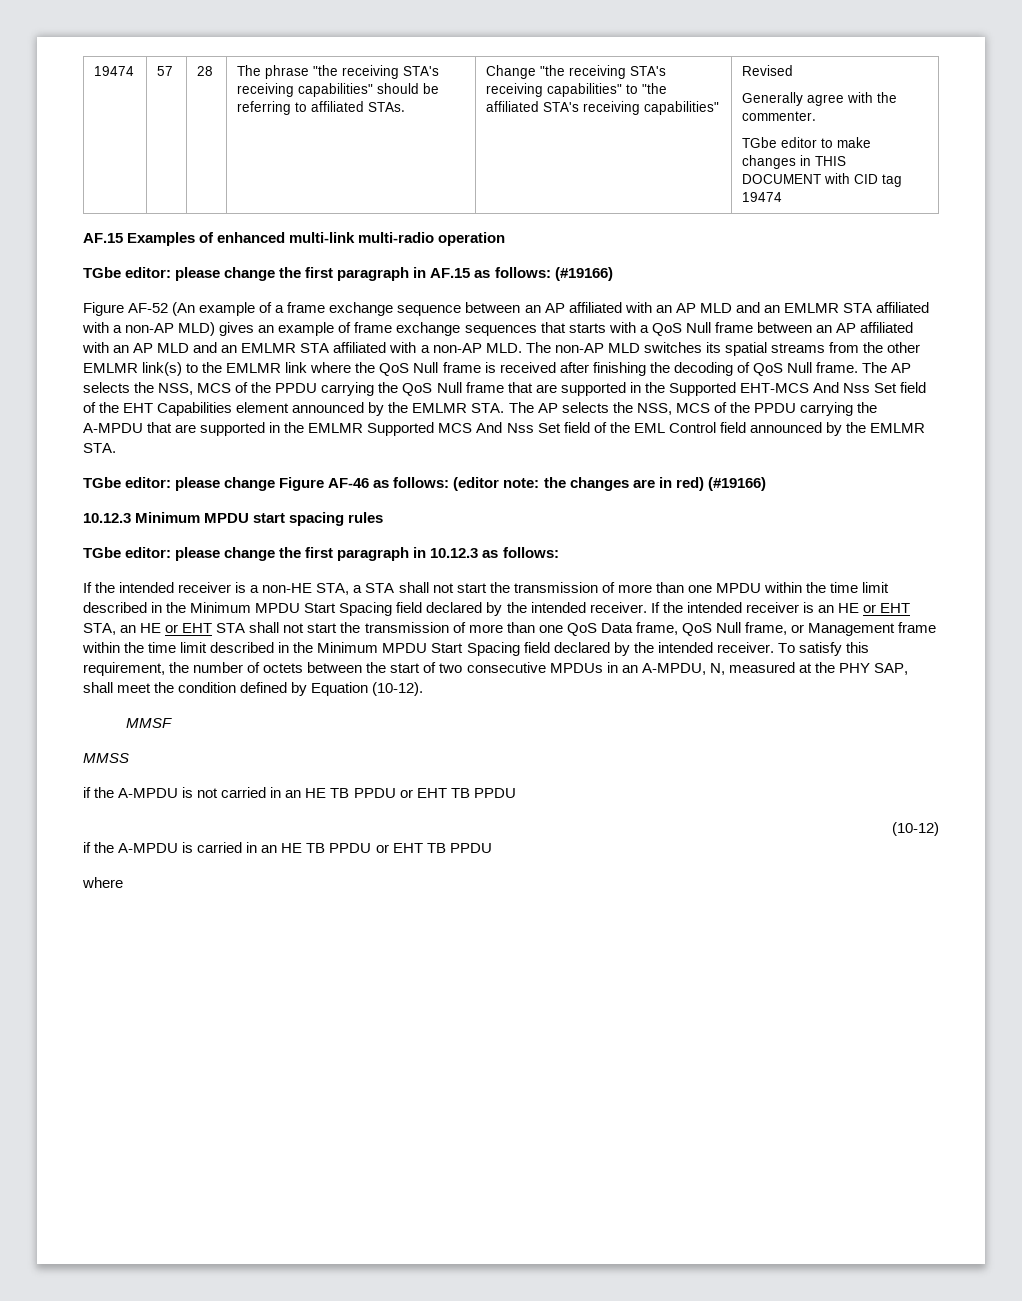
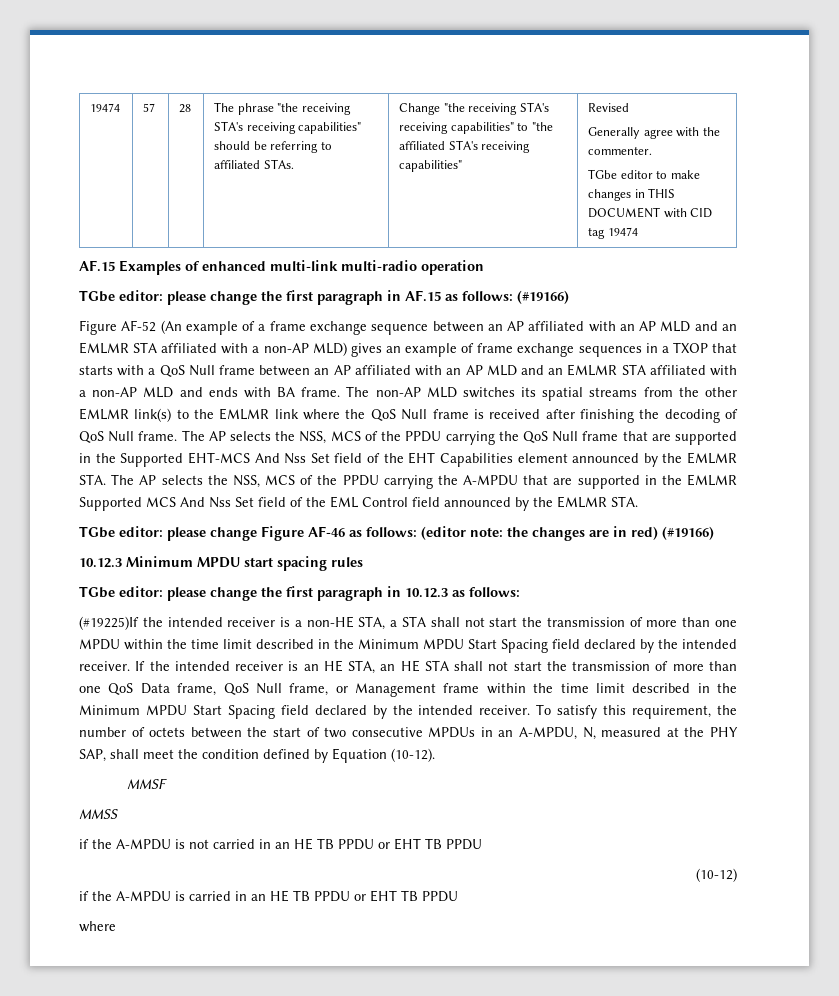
- Figure AF-52 (An example of a frame exchange sequence between an AP affiliated with an AP MLD and an EMLMR STA affiliated with a non-AP MLD) gives an example of frame exchange sequences that starts with a QoS Null frame between an AP affiliated with an AP MLD and an EMLMR STA affiliated with a non-AP MLD. The non-AP MLD switches its spatial streams from the other EMLMR link(s) to the EMLMR link where the QoS Null frame is received after finishing the decoding of QoS Null frame.
+ Figure AF-52 (An example of a frame exchange sequence between an AP affiliated with an AP MLD and an EMLMR STA affiliated with a non-AP MLD) gives an example of frame exchange sequences in a TXOP that starts with a QoS Null frame between an AP affiliated with an AP MLD and an EMLMR STA affiliated with a non-AP MLD and ends with BA frame. The non-AP MLD switches its spatial streams from the other EMLMR link(s) to the EMLMR link where the QoS Null frame is received after finishing the decoding of QoS Null frame.
- If the intended receiver is a non-HE STA, a STA shall not start the transmission of more than one MPDU within the time limit described in the Minimum MPDU Start Spacing field declared by the intended receiver.
+ (#19225)If the intended receiver is a non-HE STA, a STA shall not start the transmission of more than one MPDU within the time limit described in the Minimum MPDU Start Spacing field declared by the intended receiver.
- If the intended receiver is an HE or EHT STA, an HE or EHT STA shall not start the transmission of more than one QoS Data frame, QoS Null frame, or Management frame within the time limit described in the Minimum MPDU Start Spacing field declared by the intended receiver.
+ If the intended receiver is an HE STA, an HE STA shall not start the transmission of more than one QoS Data frame, QoS Null frame, or Management frame within the time limit described in the Minimum MPDU Start Spacing field declared by the intended receiver.

